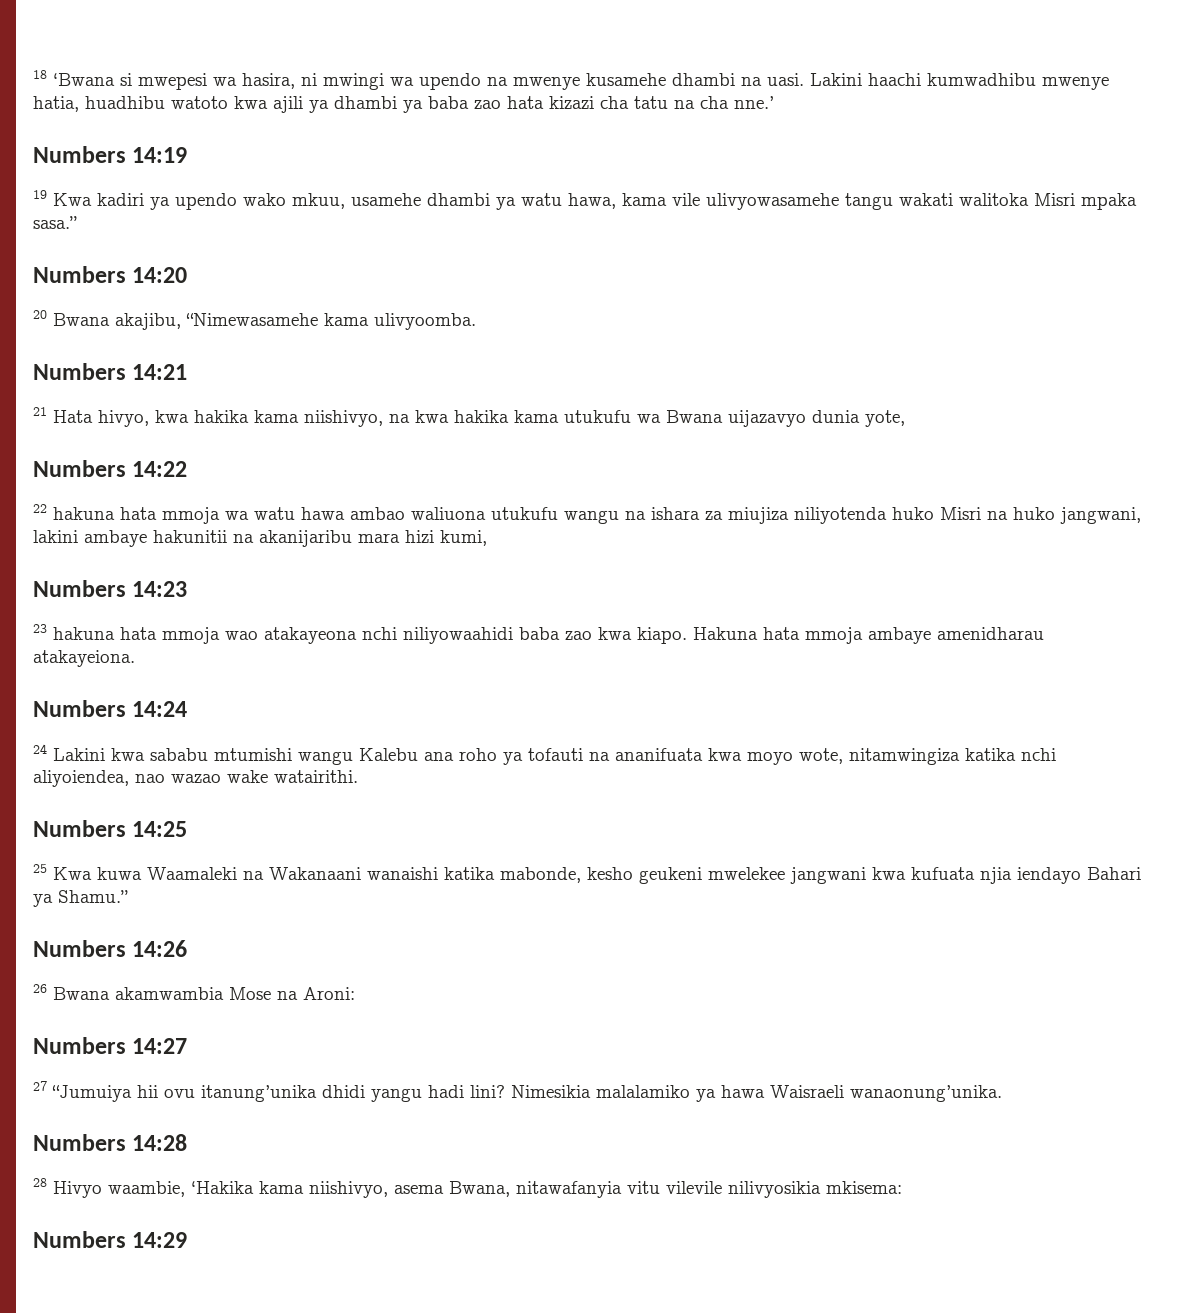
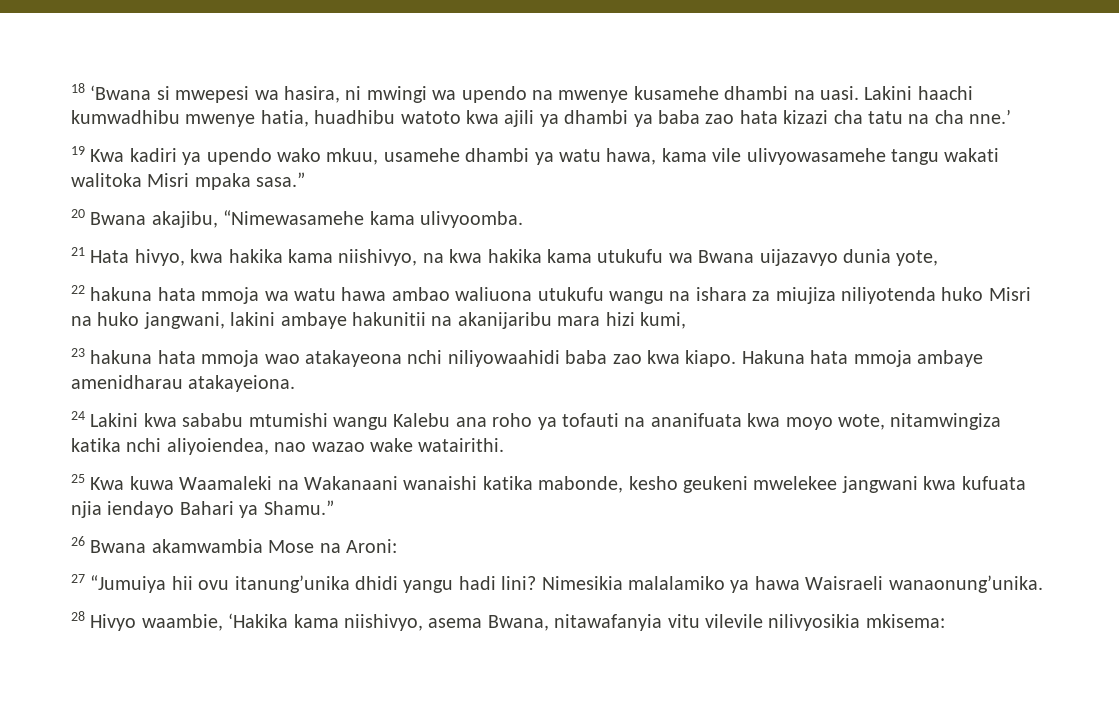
- Numbers 14:19
- Numbers 14:20
- Numbers 14:21
- Numbers 14:22
- Numbers 14:23
- Numbers 14:24
- Numbers 14:25
- Numbers 14:26
- Numbers 14:27
- Numbers 14:28
- Numbers 14:29

